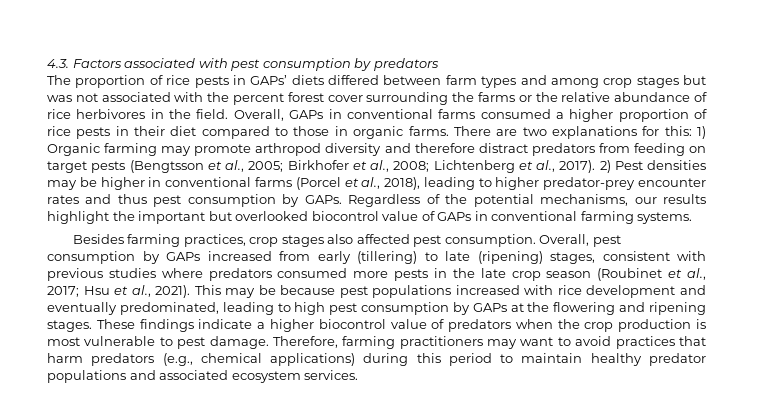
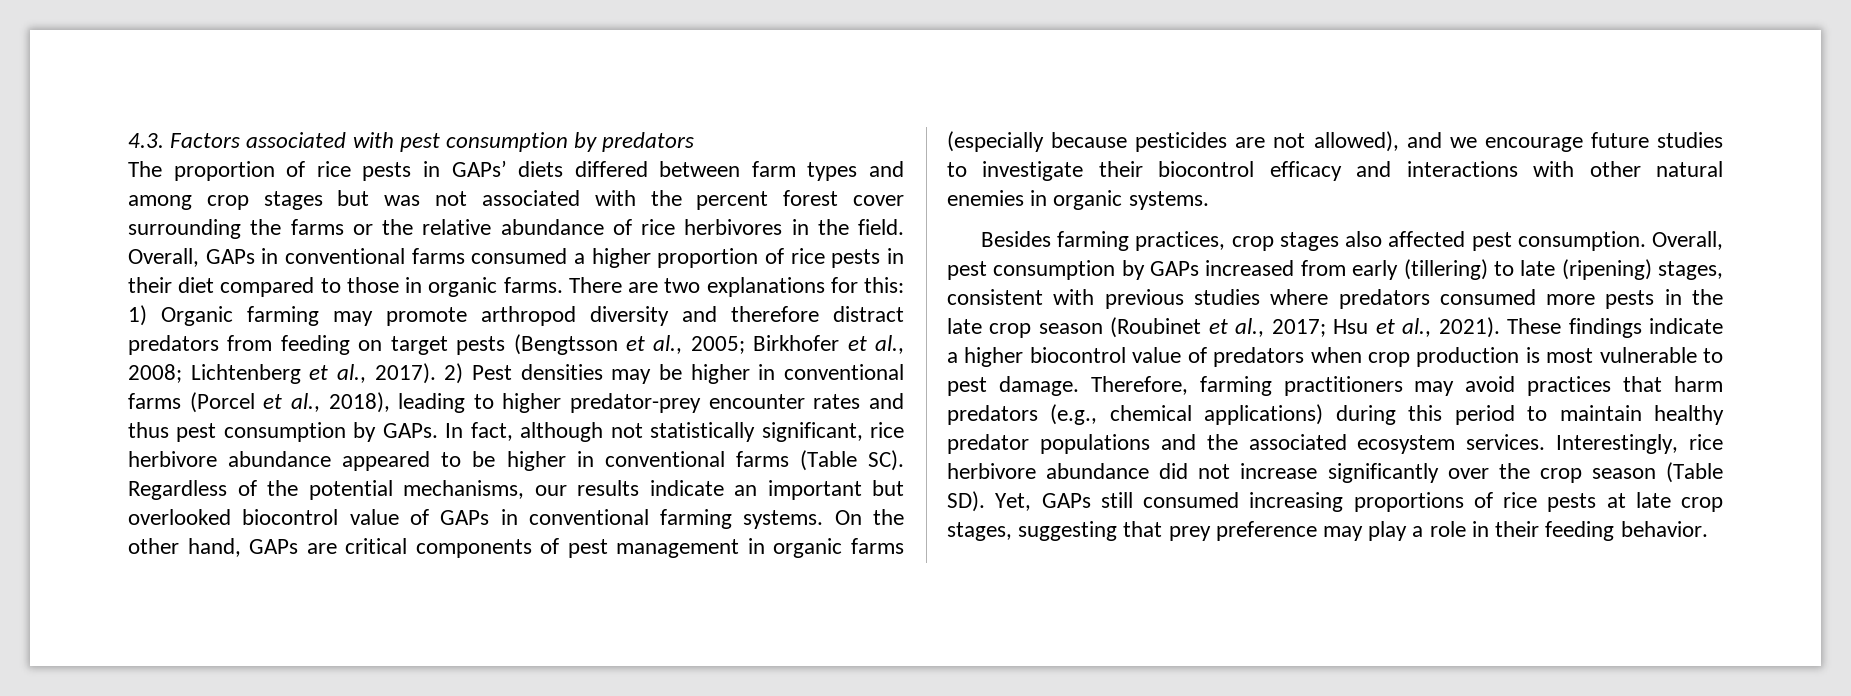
- Regardless of the potential mechanisms, our results highlight the important but overlooked biocontrol value of GAPs in conventional farming systems.
+ In fact, although not statistically significant, rice herbivore abundance appeared to be higher in conventional farms (Table SC). Regardless of the potential mechanisms, our results indicate an important but overlooked biocontrol value of GAPs in conventional farming systems. On the other hand, GAPs are critical components of pest management in organic farms (especially because pesticides are not allowed), and we encourage future studies to investigate their biocontrol efficacy and interactions with other natural enemies in organic systems.
- This may be because pest populations increased with rice development and eventually predominated, leading to high pest consumption by GAPs at the flowering and ripening stages.
- These findings indicate a higher biocontrol value of predators when the crop production is most vulnerable to pest damage.
+ These findings indicate a higher biocontrol value of predators when crop production is most vulnerable to pest damage.
- Therefore, farming practitioners may want to avoid practices that harm predators (e.g., chemical applications) during this period to maintain healthy predator populations and associated ecosystem services.
+ Therefore, farming practitioners may avoid practices that harm predators (e.g., chemical applications) during this period to maintain healthy predator populations and the associated ecosystem services.
+ Interestingly, rice herbivore abundance did not increase significantly over the crop season (Table SD). Yet, GAPs still consumed increasing proportions of rice pests at late crop stages, suggesting that prey preference may play a role in their feeding behavior.

